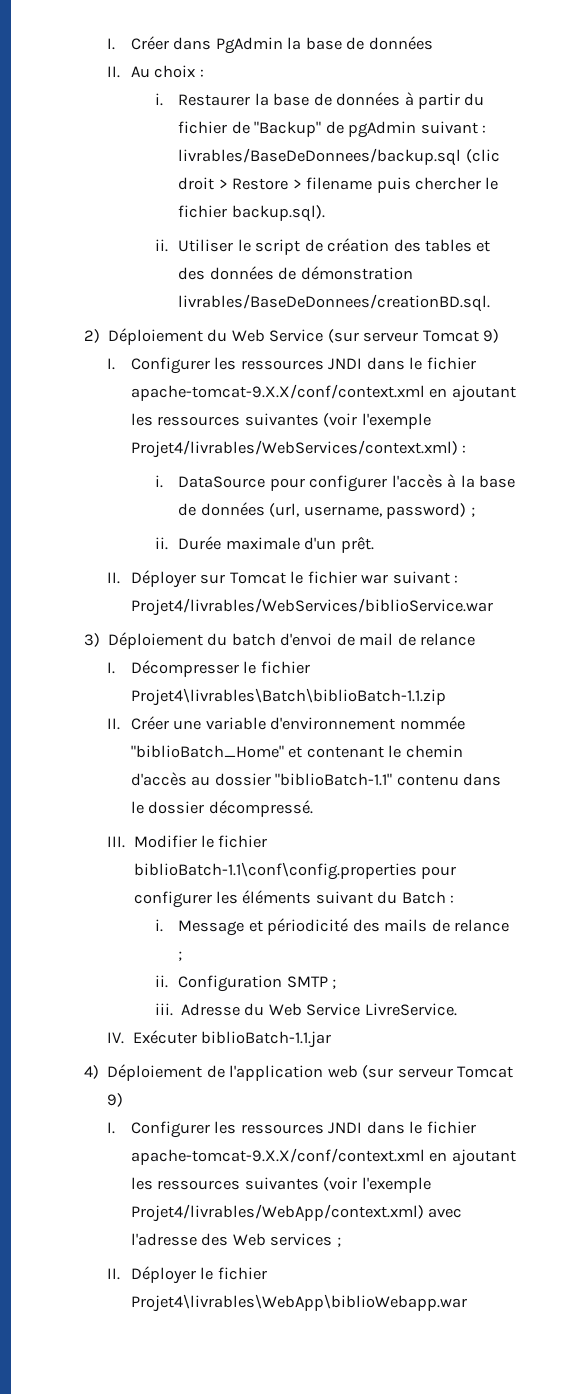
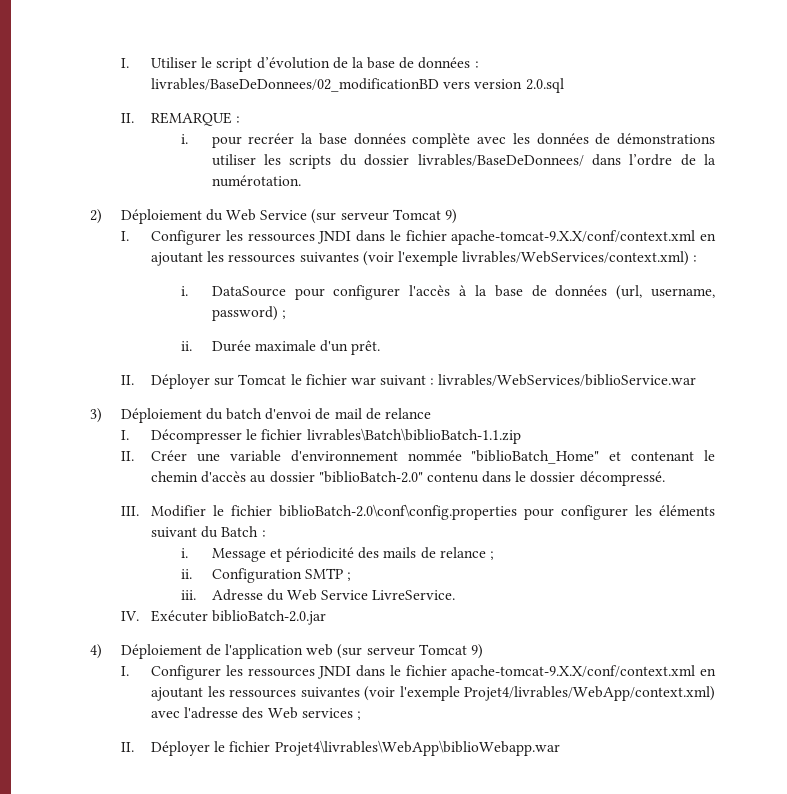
- I. Créer dans PgAdmin la base de données
- II. Au choix :
- i. Restaurer la base de données à partir du fichier de "Backup" de pgAdmin suivant : livrables/BaseDeDonnees/backup.sql (clic droit > Restore > filename puis chercher le fichier backup.sql).
- ii. Utiliser le script de création des tables et des données de démonstration livrables/BaseDeDonnees/creationBD.sql.
+ I. Utiliser le script d’évolution de la base de données : livrables/BaseDeDonnees/02_modificationBD vers version 2.0.sql
+ II. REMARQUE :
+ i. pour recréer la base données complète avec les données de démonstrations utiliser les scripts du dossier livrables/BaseDeDonnees/ dans l’ordre de la numérotation.
- I. Configurer les ressources JNDI dans le fichier apache-tomcat-9.X.X/conf/context.xml en ajoutant les ressources suivantes (voir l'exemple Projet4/livrables/WebServices/context.xml) :
+ I. Configurer les ressources JNDI dans le fichier apache-tomcat-9.X.X/conf/context.xml en ajoutant les ressources suivantes (voir l'exemple livrables/WebServices/context.xml) :
- II. Déployer sur Tomcat le fichier war suivant : Projet4/livrables/WebServices/biblioService.war
+ II. Déployer sur Tomcat le fichier war suivant : livrables/WebServices/biblioService.war
- I. Décompresser le fichier Projet4\livrables\Batch\biblioBatch-1.1.zip
+ I. Décompresser le fichier livrables\Batch\biblioBatch-1.1.zip
- II. Créer une variable d'environnement nommée "biblioBatch_Home" et contenant le chemin d'accès au dossier "biblioBatch-1.1" contenu dans le dossier décompressé.
+ II. Créer une variable d'environnement nommée "biblioBatch_Home" et contenant le chemin d'accès au dossier "biblioBatch-2.0" contenu dans le dossier décompressé.
- III. Modifier le fichier biblioBatch-1.1\conf\config.properties pour configurer les éléments suivant du Batch :
+ III. Modifier le fichier biblioBatch-2.0\conf\config.properties pour configurer les éléments suivant du Batch :
- IV. Exécuter biblioBatch-1.1.jar
+ IV. Exécuter biblioBatch-2.0.jar

